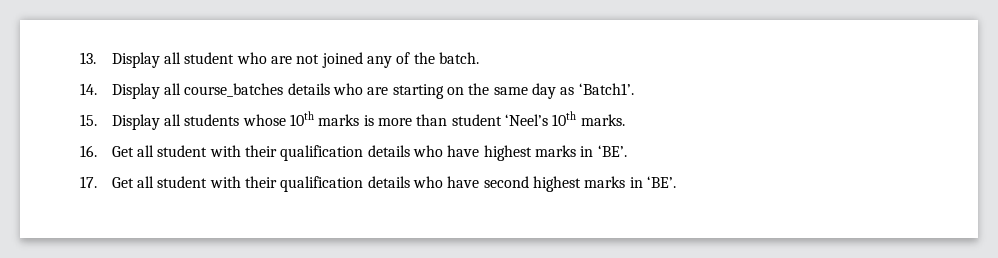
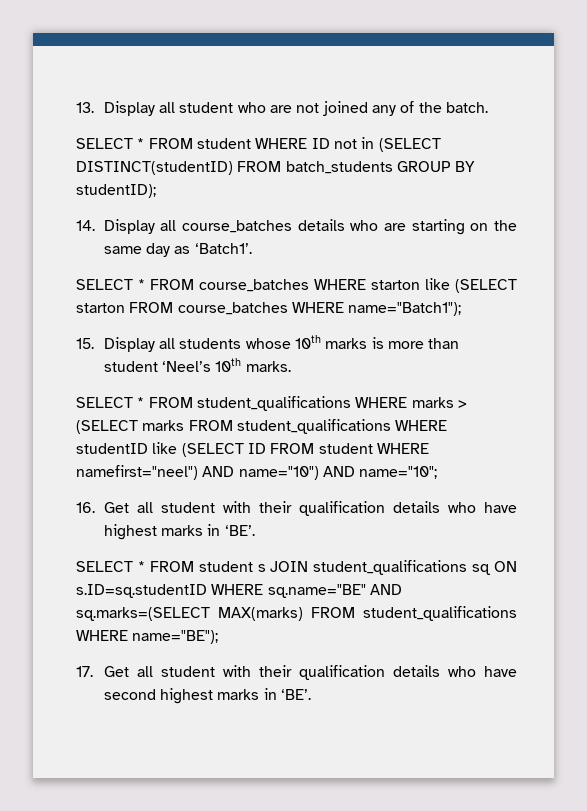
+ SELECT * FROM student WHERE ID not in (SELECT DISTINCT(studentID) FROM batch_students GROUP BY studentID);
+ SELECT * FROM course_batches WHERE starton like (SELECT starton FROM course_batches WHERE name="Batch1");
+ SELECT * FROM student_qualifications WHERE marks > (SELECT marks FROM student_qualifications WHERE studentID like (SELECT ID FROM student WHERE namefirst="neel") AND name="10") AND name="10";
+ SELECT * FROM student s JOIN student_qualifications sq ON s.ID=sq.studentID WHERE sq.name="BE" AND sq.marks=(SELECT MAX(marks) FROM student_qualifications WHERE name="BE");

